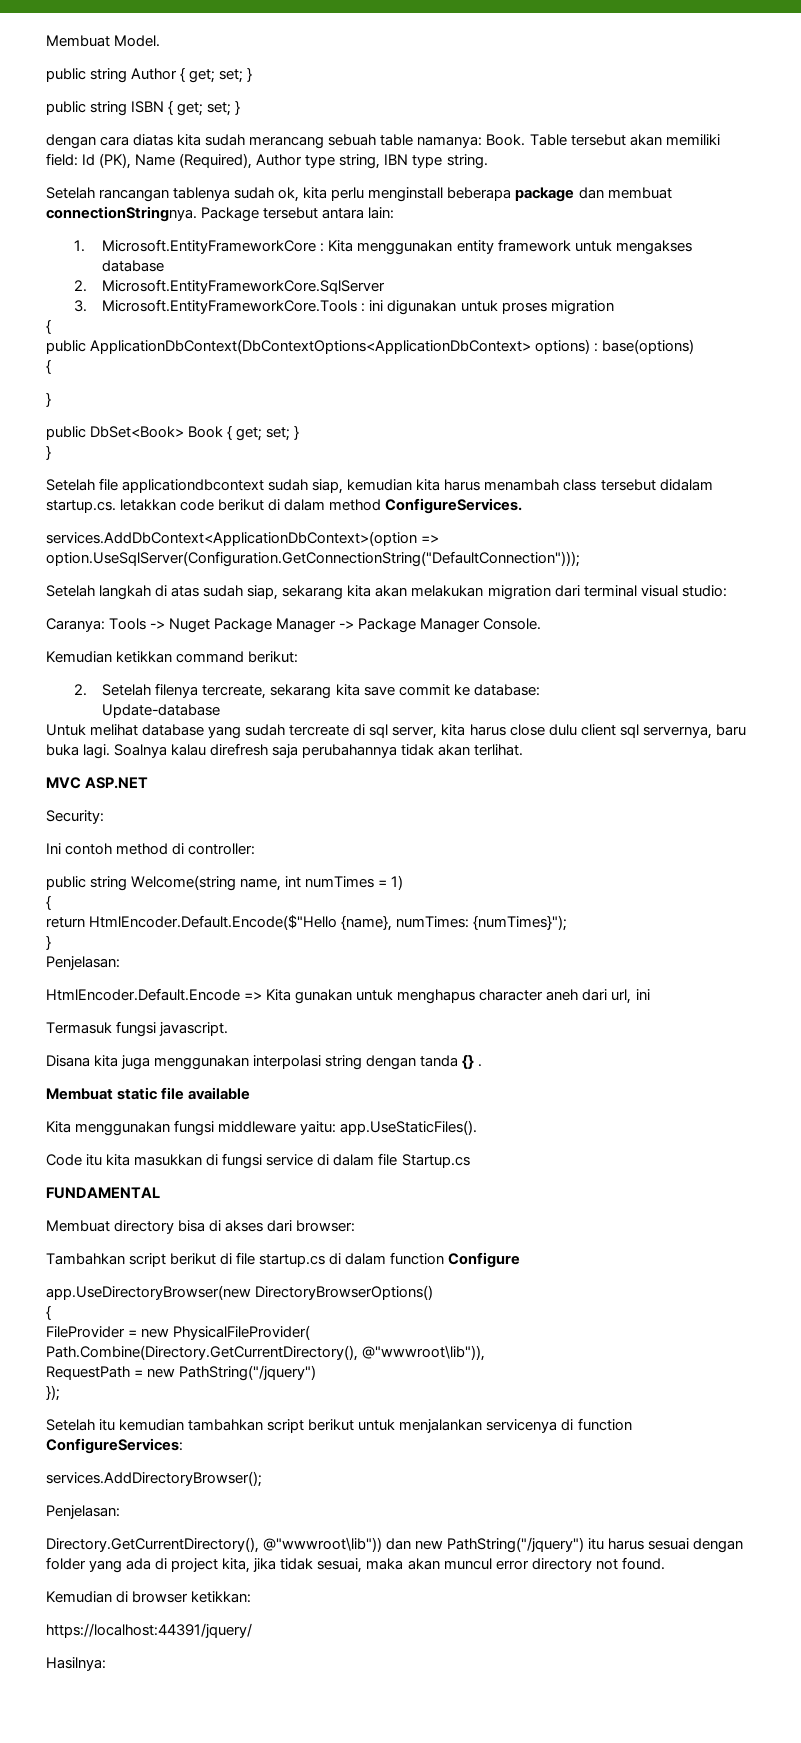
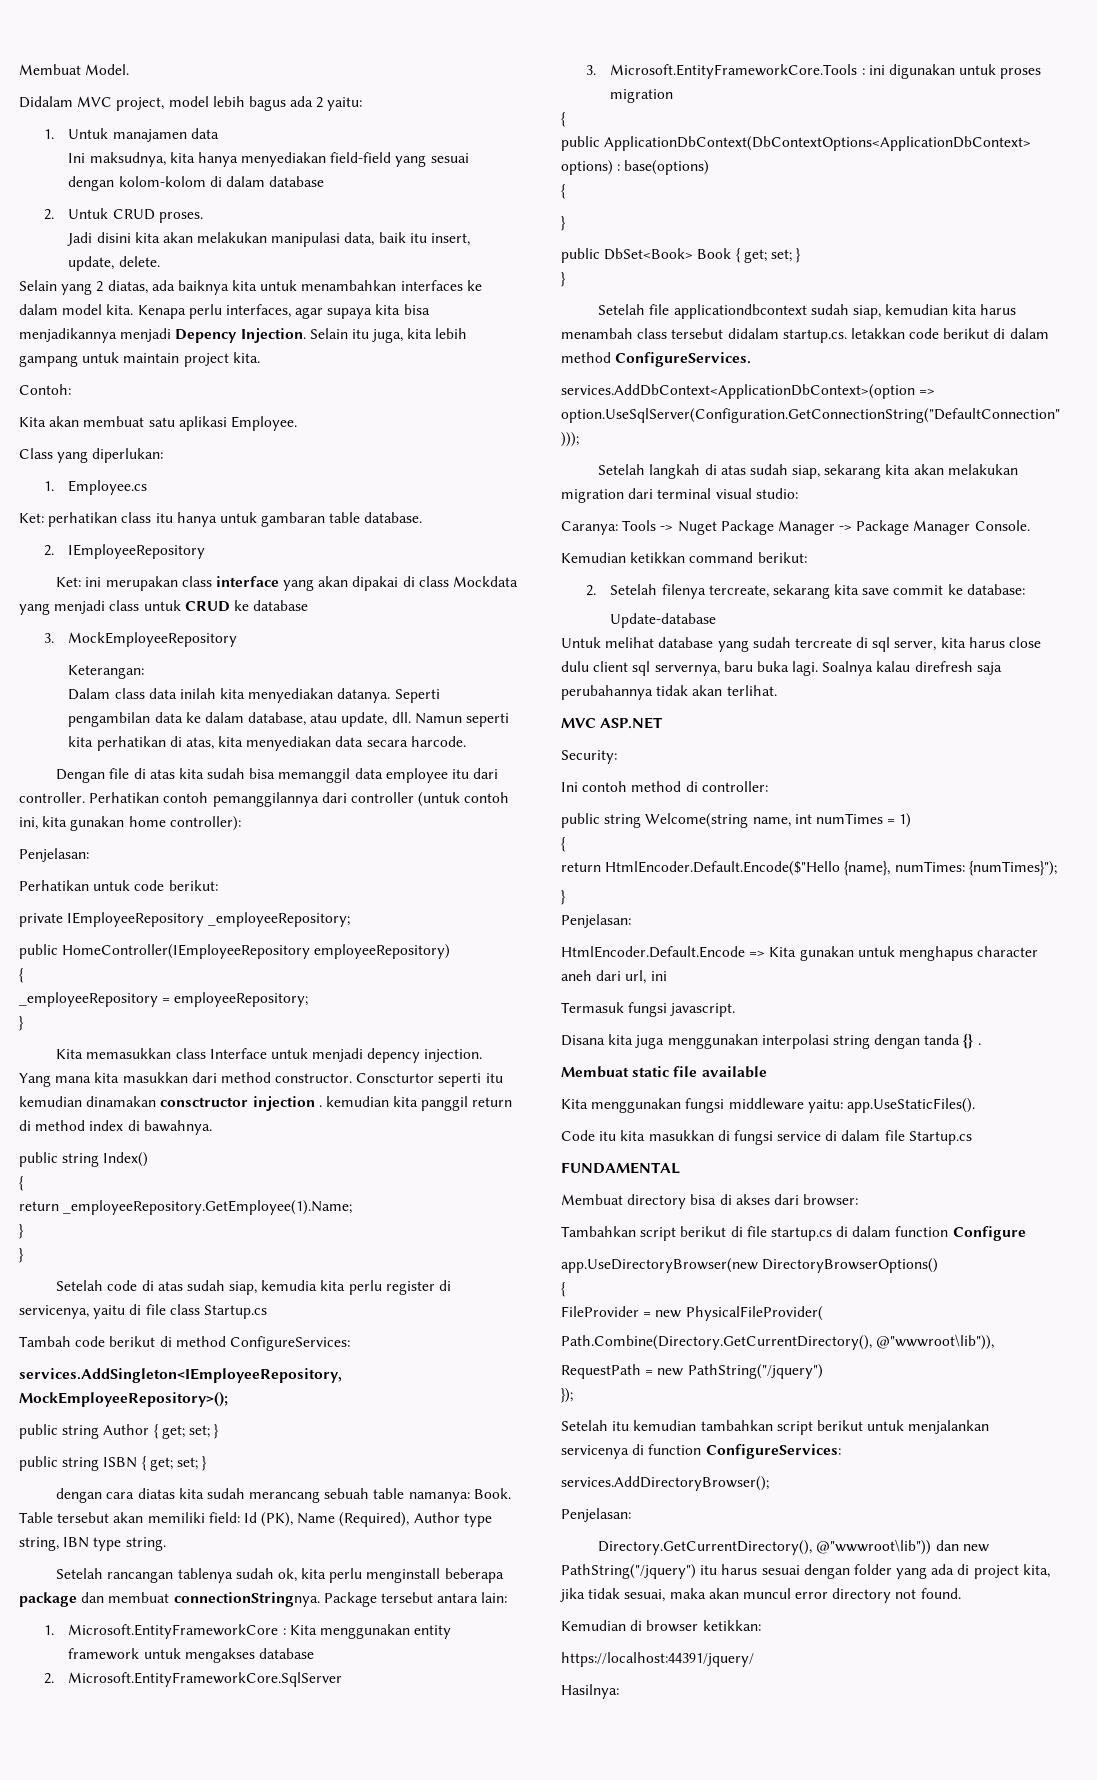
+ Didalam MVC project, model lebih bagus ada 2 yaitu:
+ 1. Untuk manajamen data
+ Ini maksudnya, kita hanya menyediakan field-field yang sesuai dengan kolom-kolom di dalam database
+ 2. Untuk CRUD proses.
+ Jadi disini kita akan melakukan manipulasi data, baik itu insert, update, delete.
+ Selain yang 2 diatas, ada baiknya kita untuk menambahkan interfaces ke dalam model kita. Kenapa perlu interfaces, agar supaya kita bisa menjadikannya menjadi Depency Injection. Selain itu juga, kita lebih gampang untuk maintain project kita.
+ Contoh:
+ Kita akan membuat satu aplikasi Employee.
+ Class yang diperlukan:
+ 1. Employee.cs
+ Ket: perhatikan class itu hanya untuk gambaran table database.
+ 2. IEmployeeRepository
+ Ket: ini merupakan class interface yang akan dipakai di class Mockdata yang menjadi class untuk CRUD ke database
+ 3. MockEmployeeRepository
+ Keterangan:
+ Dalam class data inilah kita menyediakan datanya. Seperti pengambilan data ke dalam database, atau update, dll. Namun seperti kita perhatikan di atas, kita menyediakan data secara harcode.
+ Dengan file di atas kita sudah bisa memanggil data employee itu dari controller. Perhatikan contoh pemanggilannya dari controller (untuk contoh ini, kita gunakan home controller):
+ Penjelasan:
+ Perhatikan untuk code berikut:
+ private IEmployeeRepository _employeeRepository;
+ public HomeController(IEmployeeRepository employeeRepository)
+ {
+ _employeeRepository = employeeRepository;
+ }
+ Kita memasukkan class Interface untuk menjadi depency injection. Yang mana kita masukkan dari method constructor. Conscturtor seperti itu kemudian dinamakan consctructor injection . kemudian kita panggil return di method index di bawahnya.
+ public string Index()
+ {
+ return _employeeRepository.GetEmployee(1).Name;
+ }
+ }
+ Setelah code di atas sudah siap, kemudia kita perlu register di servicenya, yaitu di file class Startup.cs
+ Tambah code berikut di method ConfigureServices:
+ services.AddSingleton<IEmployeeRepository, MockEmployeeRepository>();

